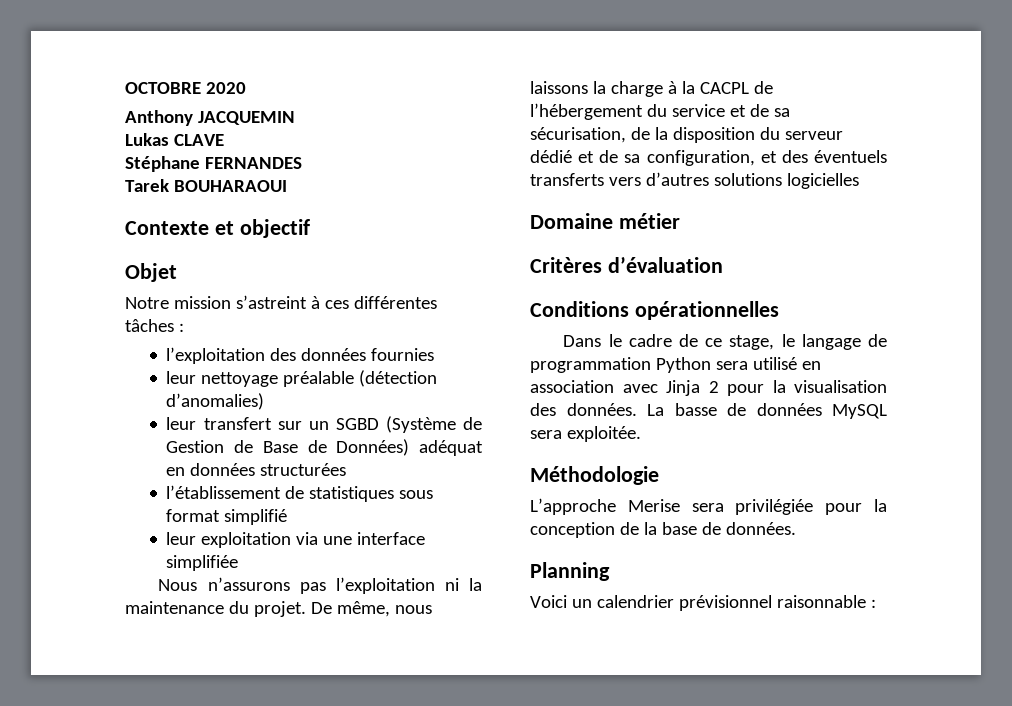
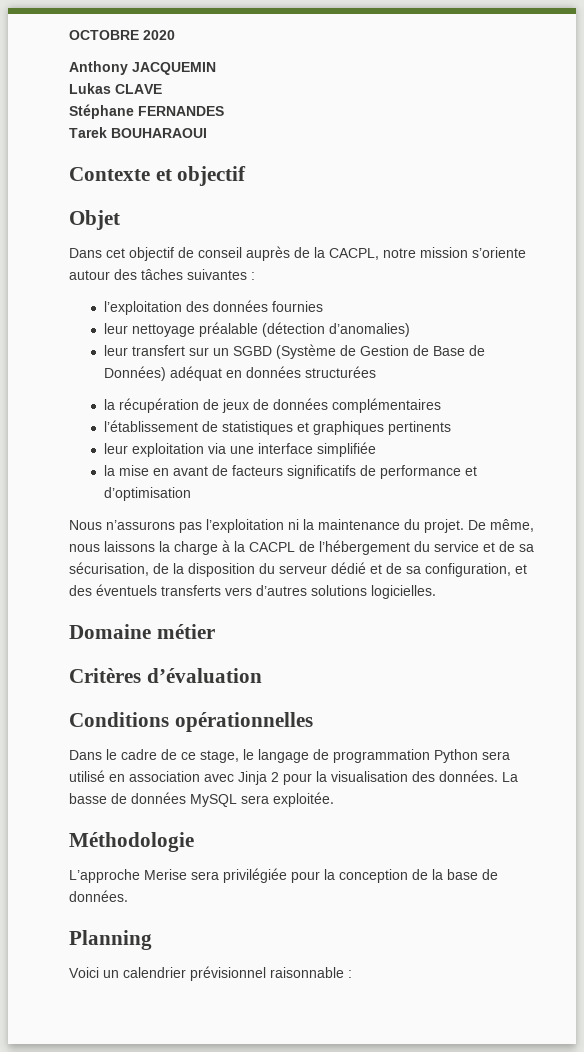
- Notre mission s’astreint à ces différentes tâches :
+ Dans cet objectif de conseil auprès de la CACPL, notre mission s’oriente autour des tâches suivantes :
+ la récupération de jeux de données complémentaires
- l’établissement de statistiques sous format simplifié
+ l’établissement de statistiques et graphiques pertinents
+ la mise en avant de facteurs significatifs de performance et d’optimisation
- De même, nous laissons la charge à la CACPL de l’hébergement du service et de sa sécurisation, de la disposition du serveur dédié et de sa configuration, et des éventuels transferts vers d’autres solutions logicielles
+ De même, nous laissons la charge à la CACPL de l’hébergement du service et de sa sécurisation, de la disposition du serveur dédié et de sa configuration, et des éventuels transferts vers d’autres solutions logicielles.

